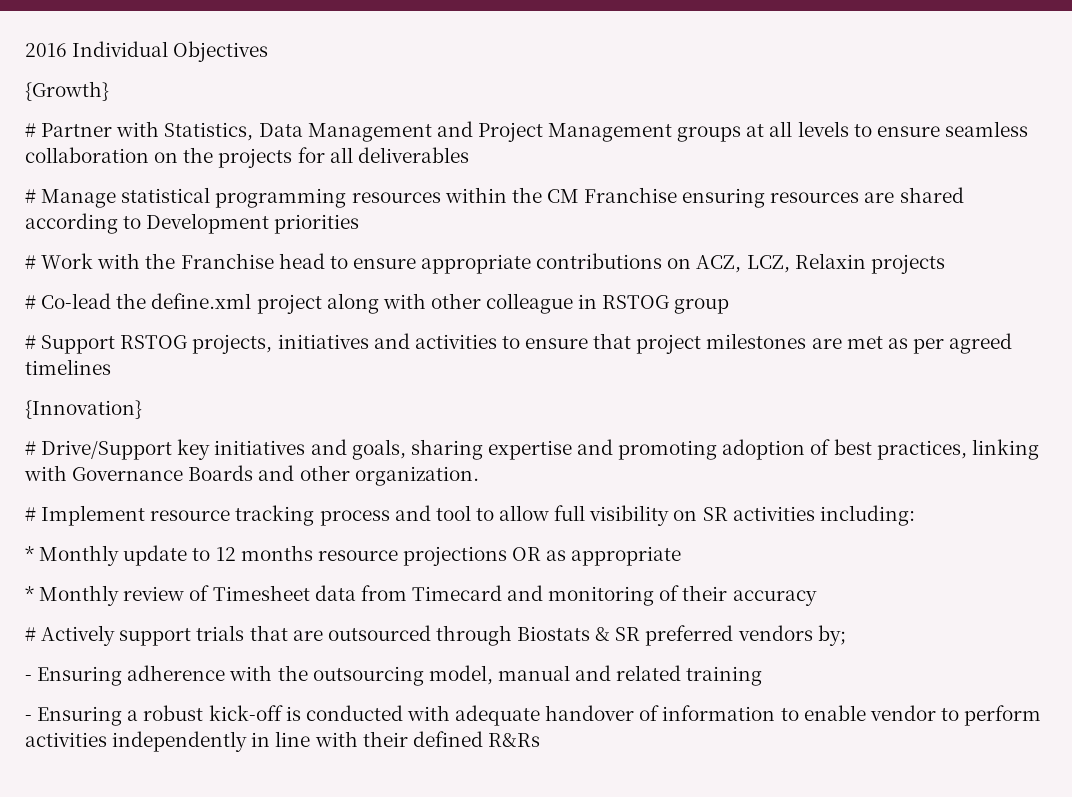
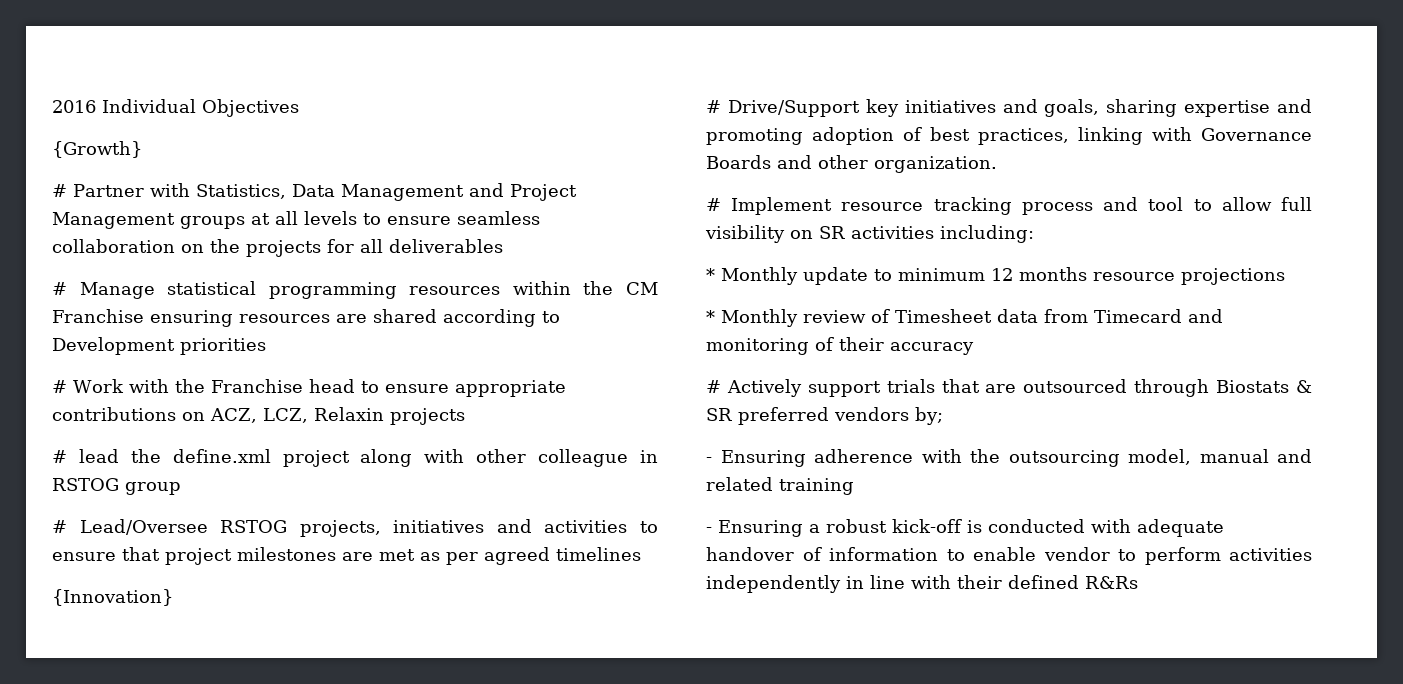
- # Co-lead the define.xml project along with other colleague in RSTOG group
+ # lead the define.xml project along with other colleague in RSTOG group
- # Support RSTOG projects, initiatives and activities to ensure that project milestones are met as per agreed timelines
+ # Lead/Oversee RSTOG projects, initiatives and activities to ensure that project milestones are met as per agreed timelines
- * Monthly update to 12 months resource projections OR as appropriate
+ * Monthly update to minimum 12 months resource projections

